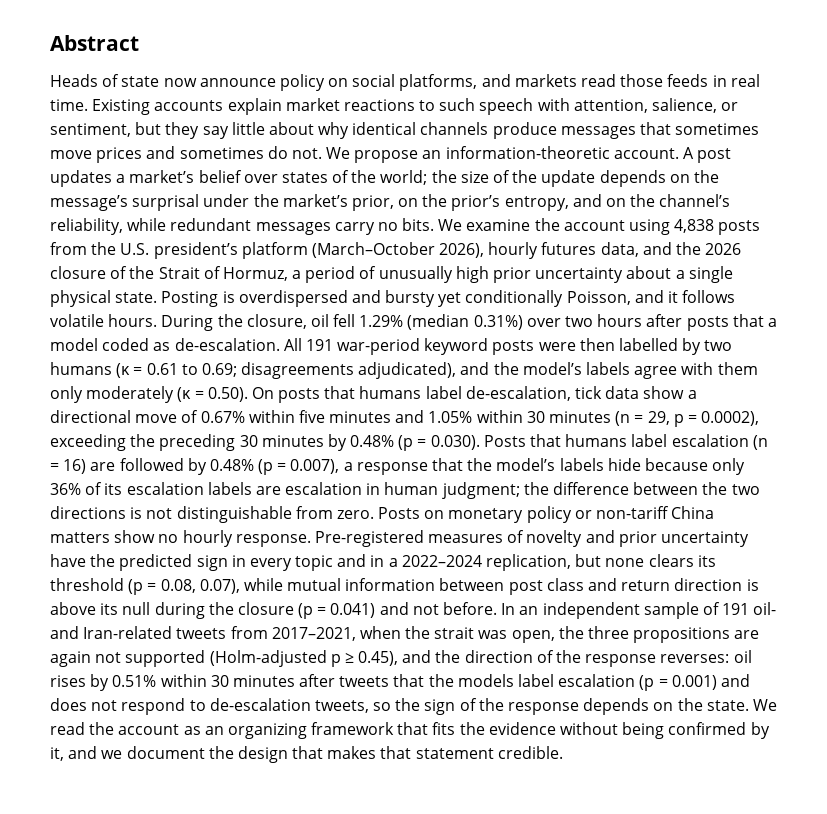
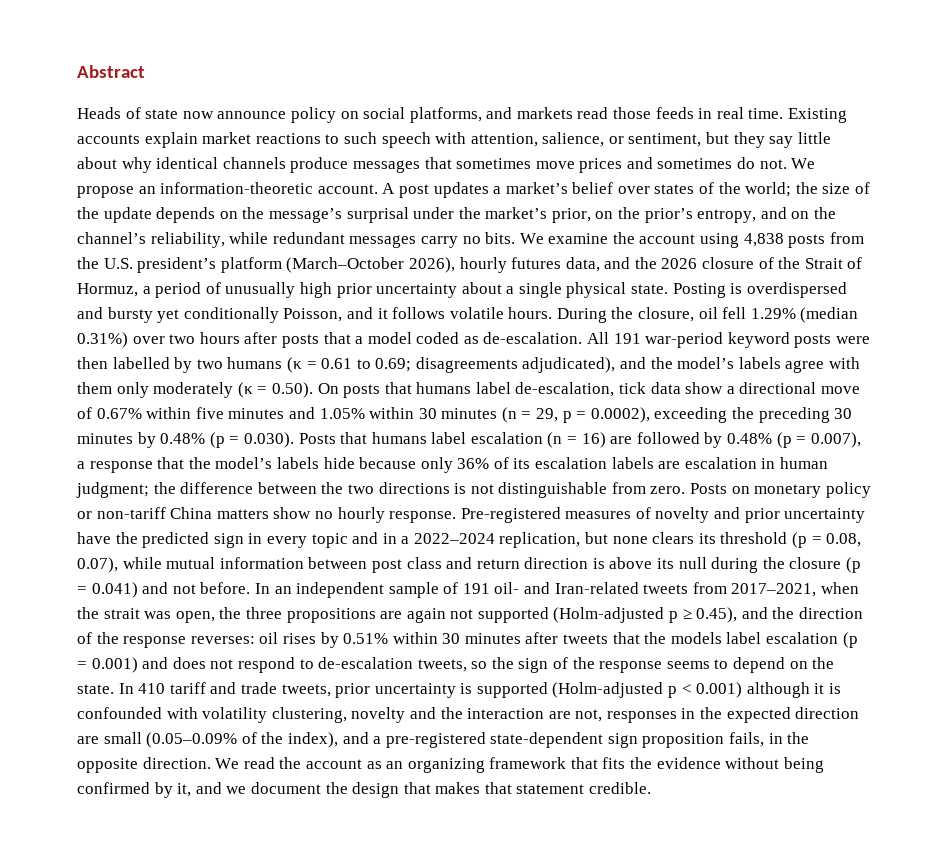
- oil rises by 0.51% within 30 minutes after tweets that the models label escalation (p = 0.001) and does not respond to de-escalation tweets, so the sign of the response depends on the state.
+ oil rises by 0.51% within 30 minutes after tweets that the models label escalation (p = 0.001) and does not respond to de-escalation tweets, so the sign of the response seems to depend on the state. In 410 tariff and trade tweets, prior uncertainty is supported (Holm-adjusted p < 0.001) although it is confounded with volatility clustering, novelty and the interaction are not, responses in the expected direction are small (0.05–0.09% of the index), and a pre-registered state-dependent sign proposition fails, in the opposite direction.

